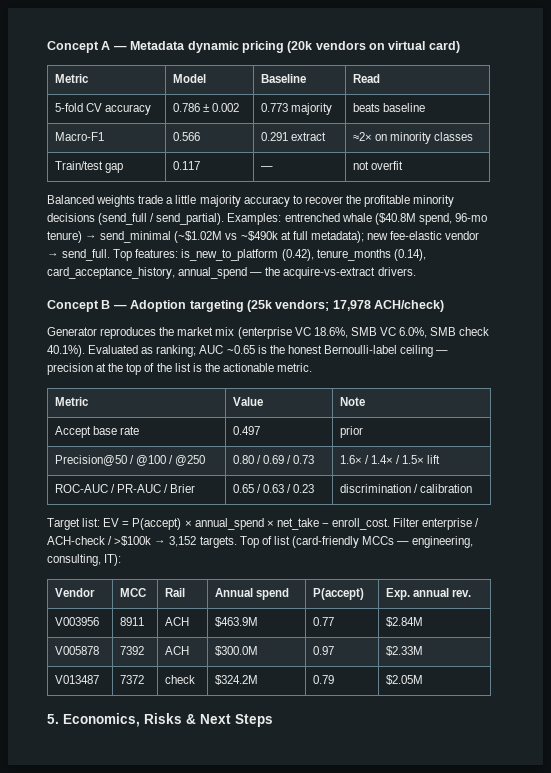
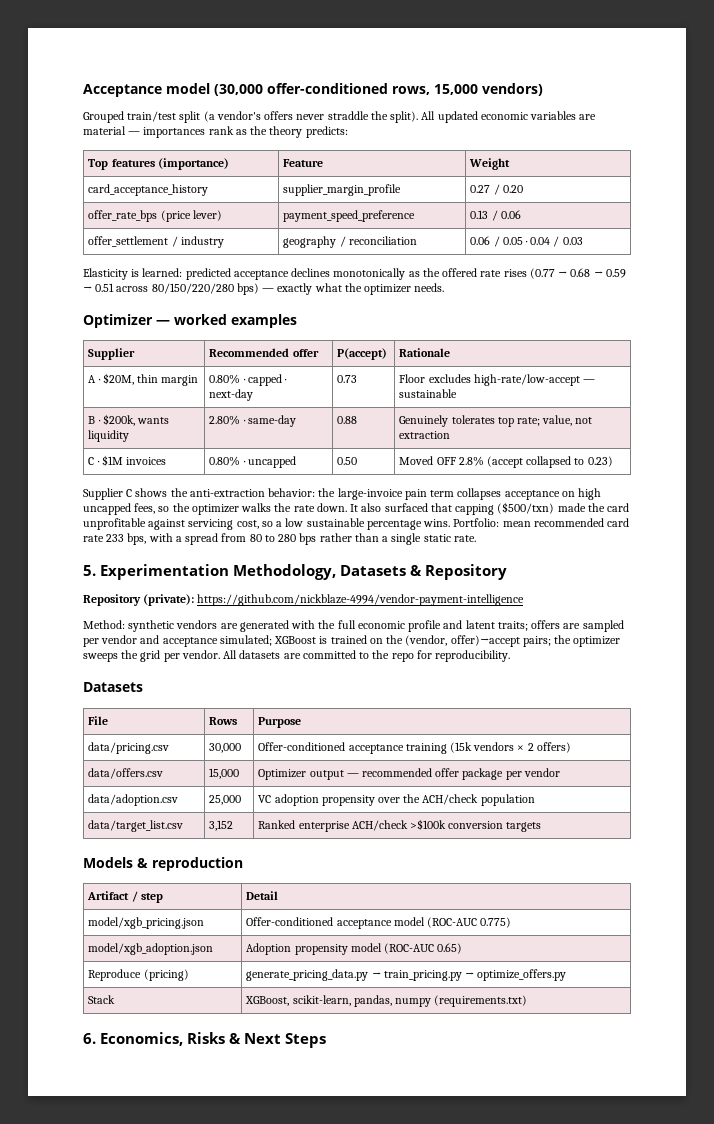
- Concept A — Metadata dynamic pricing (20k vendors on virtual card)
- Metric | Model | Baseline | Read
- 5-fold CV accuracy | 0.786 ± 0.002 | 0.773 majority | beats baseline
- Macro-F1 | 0.566 | 0.291 extract | ≈2× on minority classes
- Train/test gap | 0.117 | — | not overfit
- Balanced weights trade a little majority accuracy to recover the profitable minority decisions (send_full / send_partial). Examples: entrenched whale ($40.8M spend, 96-mo tenure) → send_minimal (~$1.02M vs ~$490k at full metadata); new fee-elastic vendor → send_full. Top features: is_new_to_platform (0.42), tenure_months (0.14), card_acceptance_history, annual_spend — the acquire-vs-extract drivers.
- Concept B — Adoption targeting (25k vendors; 17,978 ACH/check)
- Generator reproduces the market mix (enterprise VC 18.6%, SMB VC 6.0%, SMB check 40.1%). Evaluated as ranking; AUC ~0.65 is the honest Bernoulli-label ceiling — precision at the top of the list is the actionable metric.
- Metric | Value | Note
- Accept base rate | 0.497 | prior
- Precision@50 / @100 / @250 | 0.80 / 0.69 / 0.73 | 1.6× / 1.4× / 1.5× lift
- ROC-AUC / PR-AUC / Brier | 0.65 / 0.63 / 0.23 | discrimination / calibration
- Target list: EV = P(accept) × annual_spend × net_take − enroll_cost. Filter enterprise / ACH-check / >$100k → 3,152 targets. Top of list (card-friendly MCCs — engineering, consulting, IT):
- Vendor | MCC | Rail | Annual spend | P(accept) | Exp. annual rev.
- V003956 | 8911 | ACH | $463.9M | 0.77 | $2.84M
- V005878 | 7392 | ACH | $300.0M | 0.97 | $2.33M
- V013487 | 7372 | check | $324.2M | 0.79 | $2.05M
- 5. Economics, Risks & Next Steps
+ Acceptance model (30,000 offer-conditioned rows, 15,000 vendors)
+ Grouped train/test split (a vendor's offers never straddle the split). All updated economic variables are material — importances rank as the theory predicts:
+ Top features (importance) | Feature | Weight
+ card_acceptance_history | supplier_margin_profile | 0.27 / 0.20
+ offer_rate_bps (price lever) | payment_speed_preference | 0.13 / 0.06
+ offer_settlement / industry | geography / reconciliation | 0.06 / 0.05 · 0.04 / 0.03
+ Elasticity is learned: predicted acceptance declines monotonically as the offered rate rises (0.77 → 0.68 → 0.59 → 0.51 across 80/150/220/280 bps) — exactly what the optimizer needs.
+ Optimizer — worked examples
+ Supplier | Recommended offer | P(accept) | Rationale
+ A · $20M, thin margin | 0.80% · capped · next-day | 0.73 | Floor excludes high-rate/low-accept — sustainable
+ B · $200k, wants liquidity | 2.80% · same-day | 0.88 | Genuinely tolerates top rate; value, not extraction
+ C · $1M invoices | 0.80% · uncapped | 0.50 | Moved OFF 2.8% (accept collapsed to 0.23)
+ Supplier C shows the anti-extraction behavior: the large-invoice pain term collapses acceptance on high uncapped fees, so the optimizer walks the rate down. It also surfaced that capping ($500/txn) made the card unprofitable against servicing cost, so a low sustainable percentage wins. Portfolio: mean recommended card rate 233 bps, with a spread from 80 to 280 bps rather than a single static rate.
+ 5. Experimentation Methodology, Datasets & Repository
+ Repository (private): https://github.com/nickblaze-4994/vendor-payment-intelligence
+ Method: synthetic vendors are generated with the full economic profile and latent traits; offers are sampled per vendor and acceptance simulated; XGBoost is trained on the (vendor, offer)→accept pairs; the optimizer sweeps the grid per vendor. All datasets are committed to the repo for reproducibility.
+ Datasets
+ File | Rows | Purpose
+ data/pricing.csv | 30,000 | Offer-conditioned acceptance training (15k vendors × 2 offers)
+ data/offers.csv | 15,000 | Optimizer output — recommended offer package per vendor
+ data/adoption.csv | 25,000 | VC adoption propensity over the ACH/check population
+ data/target_list.csv | 3,152 | Ranked enterprise ACH/check >$100k conversion targets
+ Models & reproduction
+ Artifact / step | Detail
+ model/xgb_pricing.json | Offer-conditioned acceptance model (ROC-AUC 0.775)
+ model/xgb_adoption.json | Adoption propensity model (ROC-AUC 0.65)
+ Reproduce (pricing) | generate_pricing_data.py → train_pricing.py → optimize_offers.py
+ Stack | XGBoost, scikit-learn, pandas, numpy (requirements.txt)
+ 6. Economics, Risks & Next Steps

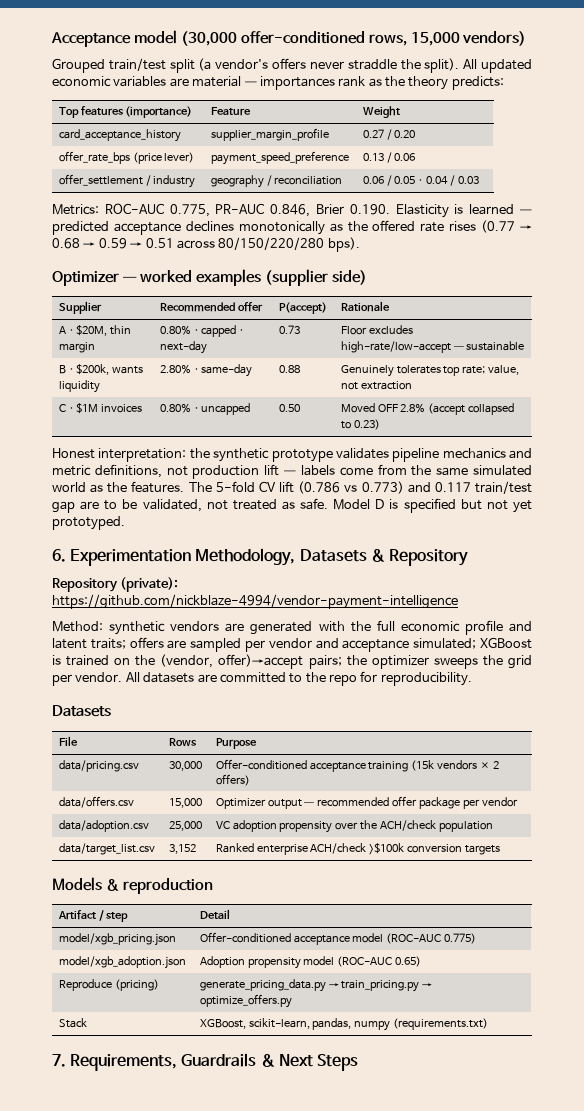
- Elasticity is learned: predicted acceptance declines monotonically as the offered rate rises (0.77 → 0.68 → 0.59 → 0.51 across 80/150/220/280 bps) — exactly what the optimizer needs.
+ Metrics: ROC-AUC 0.775, PR-AUC 0.846, Brier 0.190. Elasticity is learned — predicted acceptance declines monotonically as the offered rate rises (0.77 → 0.68 → 0.59 → 0.51 across 80/150/220/280 bps).
- Optimizer — worked examples
+ Optimizer — worked examples (supplier side)
- Supplier C shows the anti-extraction behavior: the large-invoice pain term collapses acceptance on high uncapped fees, so the optimizer walks the rate down. It also surfaced that capping ($500/txn) made the card unprofitable against servicing cost, so a low sustainable percentage wins. Portfolio: mean recommended card rate 233 bps, with a spread from 80 to 280 bps rather than a single static rate.
- 5. Experimentation Methodology, Datasets & Repository
+ Honest interpretation: the synthetic prototype validates pipeline mechanics and metric definitions, not production lift — labels come from the same simulated world as the features. The 5-fold CV lift (0.786 vs 0.773) and 0.117 train/test gap are to be validated, not treated as safe. Model D is specified but not yet prototyped.
+ 6. Experimentation Methodology, Datasets & Repository
- 6. Economics, Risks & Next Steps
+ 7. Requirements, Guardrails & Next Steps

